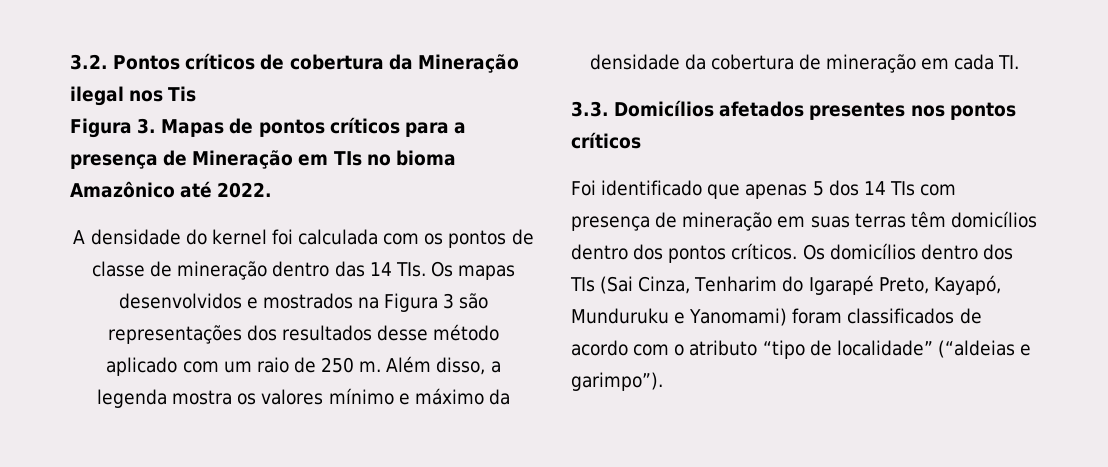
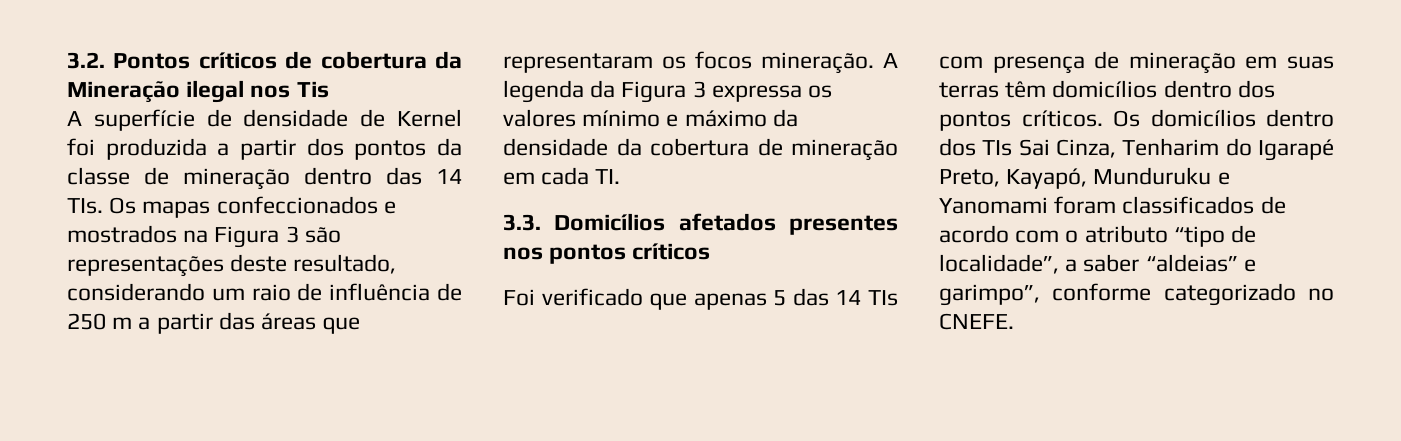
- Figura 3. Mapas de pontos críticos para a presença de Mineração em TIs no bioma Amazônico até 2022.
- A densidade do kernel foi calculada com os pontos de classe de mineração dentro das 14 TIs. Os mapas desenvolvidos e mostrados na Figura 3 são representações dos resultados desse método aplicado com um raio de 250 m. Além disso, a legenda mostra os valores mínimo e máximo da densidade da cobertura de mineração em cada TI.
+ A superfície de densidade de Kernel foi produzida a partir dos pontos da classe de mineração dentro das 14 TIs. Os mapas confeccionados e mostrados na Figura 3 são representações deste resultado, considerando um raio de influência de 250 m a partir das áreas que representaram os focos mineração. A legenda da Figura 3 expressa os valores mínimo e máximo da densidade da cobertura de mineração em cada TI.
- Foi identificado que apenas 5 dos 14 TIs com presença de mineração em suas terras têm domicílios dentro dos pontos críticos.
+ Foi verificado que apenas 5 das 14 TIs com presença de mineração em suas terras têm domicílios dentro dos pontos críticos.
- Os domicílios dentro dos TIs (Sai Cinza, Tenharim do Igarapé Preto, Kayapó, Munduruku e Yanomami) foram classificados de acordo com o atributo “tipo de localidade” (“aldeias e garimpo”).
+ Os domicílios dentro dos TIs Sai Cinza, Tenharim do Igarapé Preto, Kayapó, Munduruku e Yanomami foram classificados de acordo com o atributo “tipo de localidade”, a saber “aldeias” e garimpo”, conforme categorizado no CNEFE.

